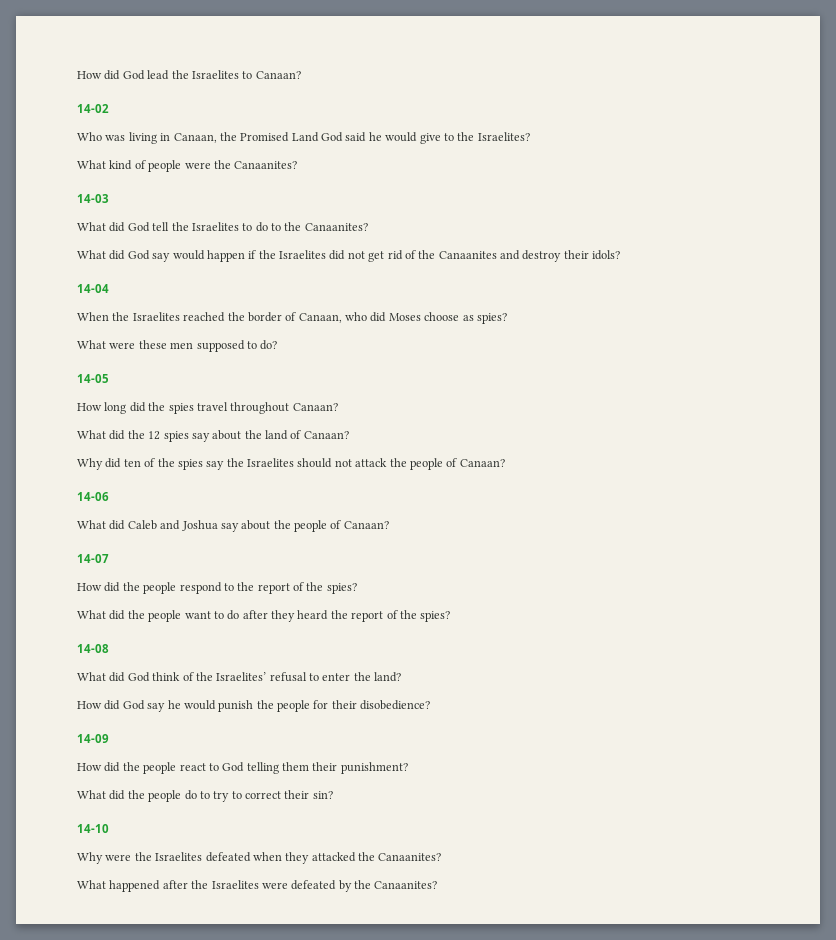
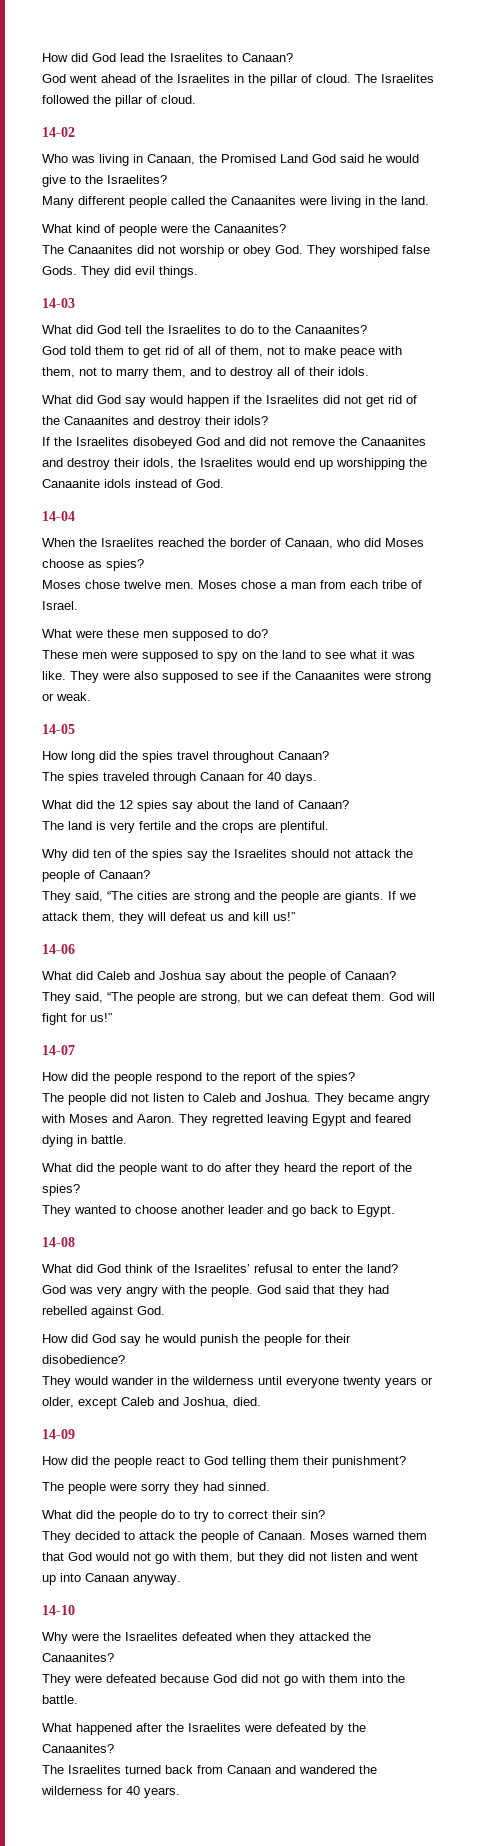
+ God went ahead of the Israelites in the pillar of cloud. The Israelites followed the pillar of cloud.
+ Many different people called the Canaanites were living in the land.
+ The Canaanites did not worship or obey God. They worshiped false Gods. They did evil things.
+ God told them to get rid of all of them, not to make peace with them, not to marry them, and to destroy all of their idols.
+ If the Israelites disobeyed God and did not remove the Canaanites and destroy their idols, the Israelites would end up worshipping the Canaanite idols instead of God.
+ Moses chose twelve men. Moses chose a man from each tribe of Israel.
+ These men were supposed to spy on the land to see what it was like. They were also supposed to see if the Canaanites were strong or weak.
+ The spies traveled through Canaan for 40 days.
+ The land is very fertile and the crops are plentiful.
+ They said, “The cities are strong and the people are giants. If we attack them, they will defeat us and kill us!”
+ They said, “The people are strong, but we can defeat them. God will fight for us!”
+ The people did not listen to Caleb and Joshua. They became angry with Moses and Aaron. They regretted leaving Egypt and feared dying in battle.
+ They wanted to choose another leader and go back to Egypt.
+ God was very angry with the people. God said that they had rebelled against God.
+ They would wander in the wilderness until everyone twenty years or older, except Caleb and Joshua, died.
+ The people were sorry they had sinned.
+ They decided to attack the people of Canaan. Moses warned them that God would not go with them, but they did not listen and went up into Canaan anyway.
+ They were defeated because God did not go with them into the battle.
+ The Israelites turned back from Canaan and wandered the wilderness for 40 years.

